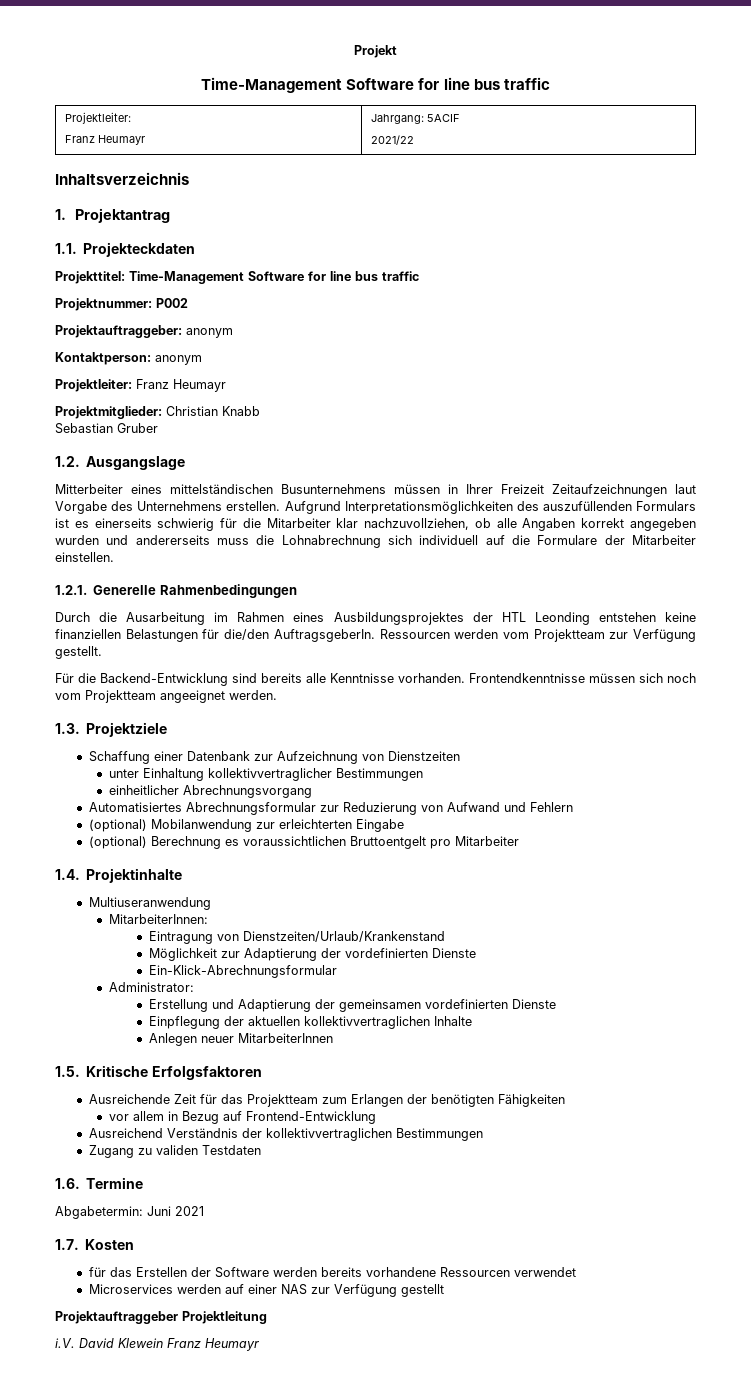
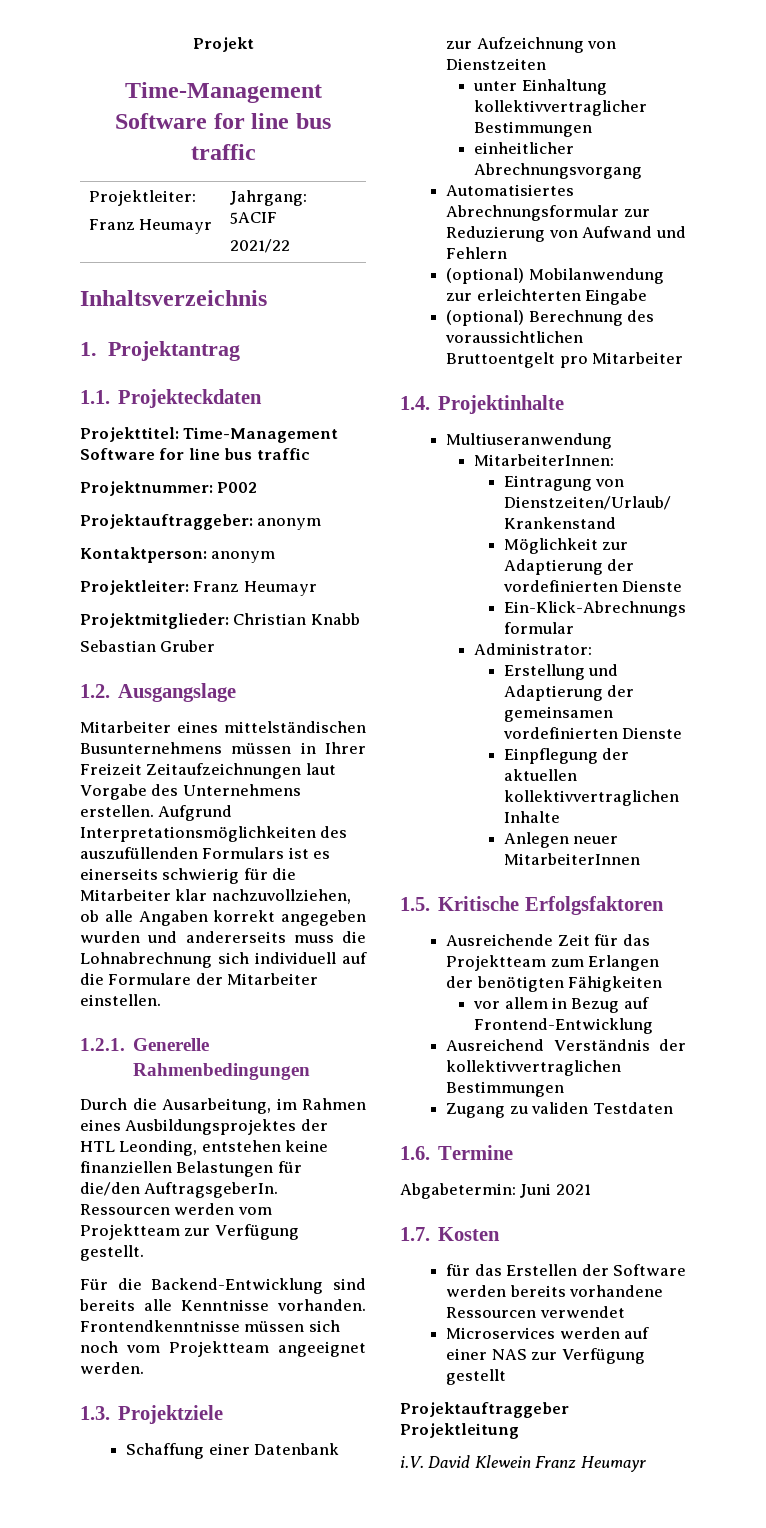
- Mitterbeiter eines mittelständischen Busunternehmens müssen in Ihrer Freizeit Zeitaufzeichnungen laut Vorgabe des Unternehmens erstellen.
+ Mitarbeiter eines mittelständischen Busunternehmens müssen in Ihrer Freizeit Zeitaufzeichnungen laut Vorgabe des Unternehmens erstellen.
- Durch die Ausarbeitung im Rahmen eines Ausbildungsprojektes der HTL Leonding entstehen keine finanziellen Belastungen für die/den AuftragsgeberIn.
+ Durch die Ausarbeitung, im Rahmen eines Ausbildungsprojektes der HTL Leonding, entstehen keine finanziellen Belastungen für die/den AuftragsgeberIn.
- (optional) Berechnung es voraussichtlichen Bruttoentgelt pro Mitarbeiter
+ (optional) Berechnung des voraussichtlichen Bruttoentgelt pro Mitarbeiter

